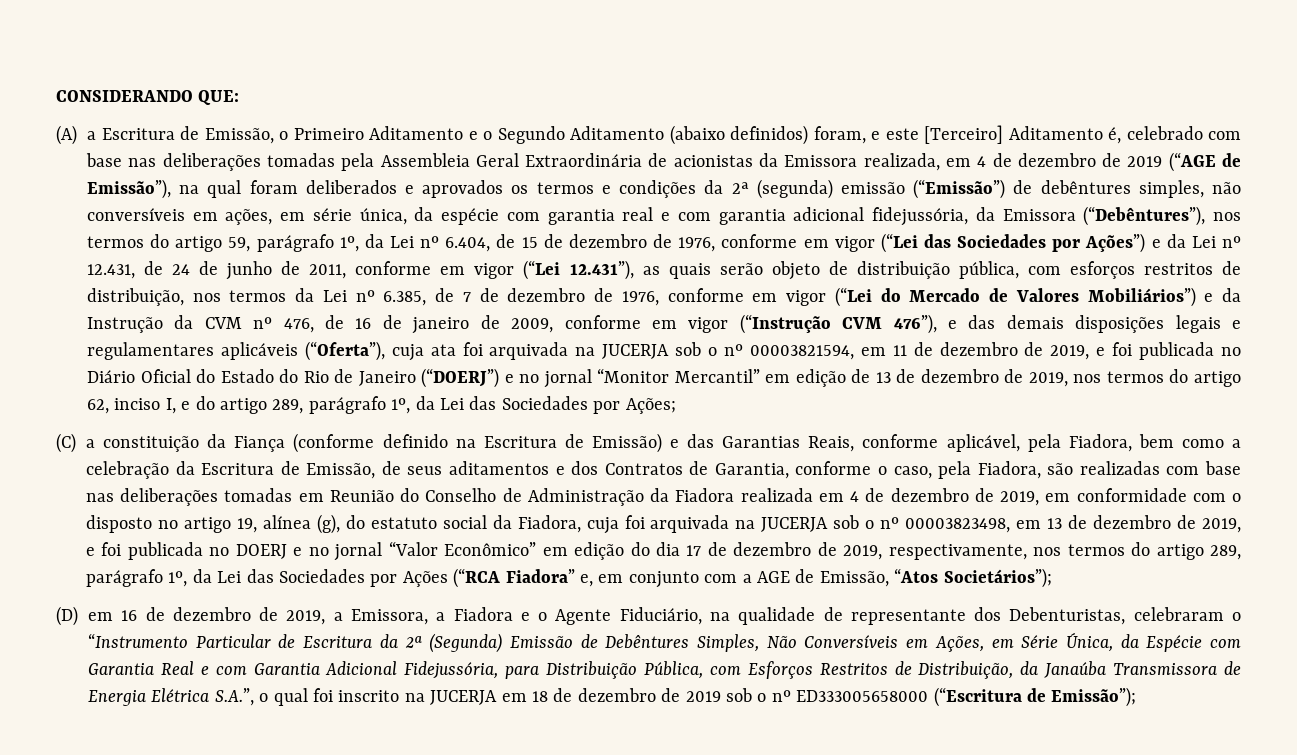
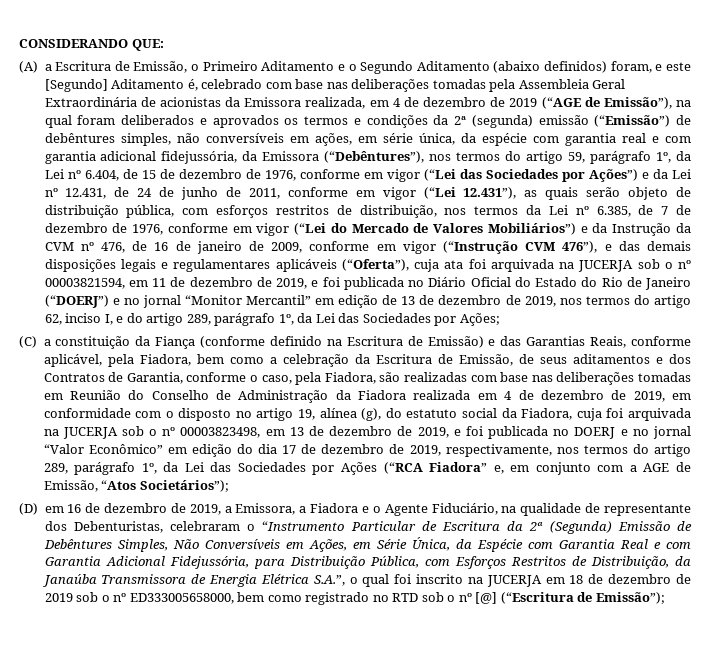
- (A) a Escritura de Emissão, o Primeiro Aditamento e o Segundo Aditamento (abaixo definidos) foram, e este [Terceiro] Aditamento é, celebrado com base nas deliberações tomadas pela Assembleia Geral Extraordinária de acionistas da Emissora realizada, em 4 de dezembro de 2019 (“AGE de Emissão”), na qual foram deliberados e aprovados os termos e condições da 2ª (segunda) emissão (“Emissão”) de debêntures simples, não conversíveis em ações, em série única, da espécie com garantia real e com garantia adicional fidejussória, da Emissora (“Debêntures”), nos termos do artigo 59, parágrafo 1º, da Lei nº 6.404, de 15 de dezembro de 1976, conforme em vigor (“Lei das Sociedades por Ações”) e da Lei nº 12.431, de 24 de junho de 2011, conforme em vigor (“Lei 12.431”), as quais serão objeto de distribuição pública, com esforços restritos de distribuição, nos termos da Lei nº 6.385, de 7 de dezembro de 1976, conforme em vigor (“Lei do Mercado de Valores Mobiliários”) e da Instrução da CVM nº 476, de 16 de janeiro de 2009, conforme em vigor (“Instrução CVM 476”), e das demais disposições legais e regulamentares aplicáveis (“Oferta”), cuja ata foi arquivada na JUCERJA sob o nº 00003821594, em 11 de dezembro de 2019, e foi publicada no Diário Oficial do Estado do Rio de Janeiro (“DOERJ”) e no jornal “Monitor Mercantil” em edição de 13 de dezembro de 2019, nos termos do artigo 62, inciso I, e do artigo 289, parágrafo 1º, da Lei das Sociedades por Ações;
+ (A) a Escritura de Emissão, o Primeiro Aditamento e o Segundo Aditamento (abaixo definidos) foram, e este [Segundo] Aditamento é, celebrado com base nas deliberações tomadas pela Assembleia Geral Extraordinária de acionistas da Emissora realizada, em 4 de dezembro de 2019 (“AGE de Emissão”), na qual foram deliberados e aprovados os termos e condições da 2ª (segunda) emissão (“Emissão”) de debêntures simples, não conversíveis em ações, em série única, da espécie com garantia real e com garantia adicional fidejussória, da Emissora (“Debêntures”), nos termos do artigo 59, parágrafo 1º, da Lei nº 6.404, de 15 de dezembro de 1976, conforme em vigor (“Lei das Sociedades por Ações”) e da Lei nº 12.431, de 24 de junho de 2011, conforme em vigor (“Lei 12.431”), as quais serão objeto de distribuição pública, com esforços restritos de distribuição, nos termos da Lei nº 6.385, de 7 de dezembro de 1976, conforme em vigor (“Lei do Mercado de Valores Mobiliários”) e da Instrução da CVM nº 476, de 16 de janeiro de 2009, conforme em vigor (“Instrução CVM 476”), e das demais disposições legais e regulamentares aplicáveis (“Oferta”), cuja ata foi arquivada na JUCERJA sob o nº 00003821594, em 11 de dezembro de 2019, e foi publicada no Diário Oficial do Estado do Rio de Janeiro (“DOERJ”) e no jornal “Monitor Mercantil” em edição de 13 de dezembro de 2019, nos termos do artigo 62, inciso I, e do artigo 289, parágrafo 1º, da Lei das Sociedades por Ações;
- (D) em 16 de dezembro de 2019, a Emissora, a Fiadora e o Agente Fiduciário, na qualidade de representante dos Debenturistas, celebraram o “Instrumento Particular de Escritura da 2ª (Segunda) Emissão de Debêntures Simples, Não Conversíveis em Ações, em Série Única, da Espécie com Garantia Real e com Garantia Adicional Fidejussória, para Distribuição Pública, com Esforços Restritos de Distribuição, da Janaúba Transmissora de Energia Elétrica S.A.”, o qual foi inscrito na JUCERJA em 18 de dezembro de 2019 sob o nº ED333005658000 (“Escritura de Emissão”);
+ (D) em 16 de dezembro de 2019, a Emissora, a Fiadora e o Agente Fiduciário, na qualidade de representante dos Debenturistas, celebraram o “Instrumento Particular de Escritura da 2ª (Segunda) Emissão de Debêntures Simples, Não Conversíveis em Ações, em Série Única, da Espécie com Garantia Real e com Garantia Adicional Fidejussória, para Distribuição Pública, com Esforços Restritos de Distribuição, da Janaúba Transmissora de Energia Elétrica S.A.”, o qual foi inscrito na JUCERJA em 18 de dezembro de 2019 sob o nº ED333005658000, bem como registrado no RTD sob o nº [@] (“Escritura de Emissão”);

